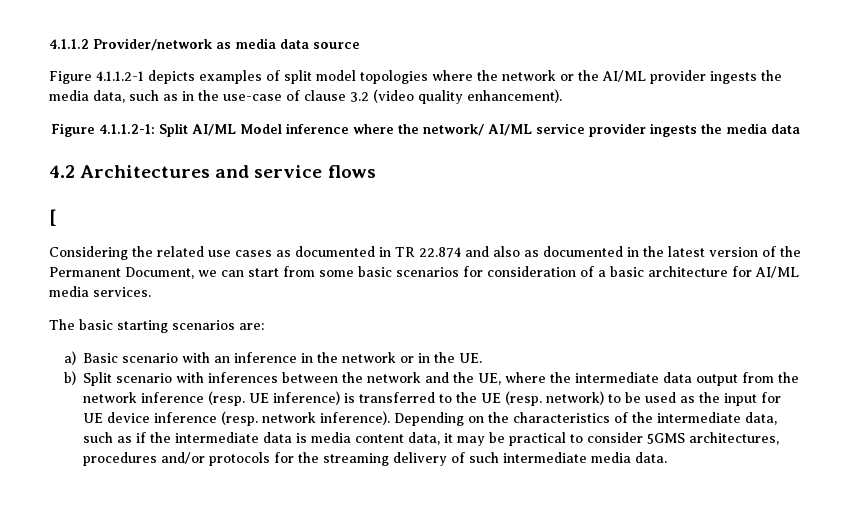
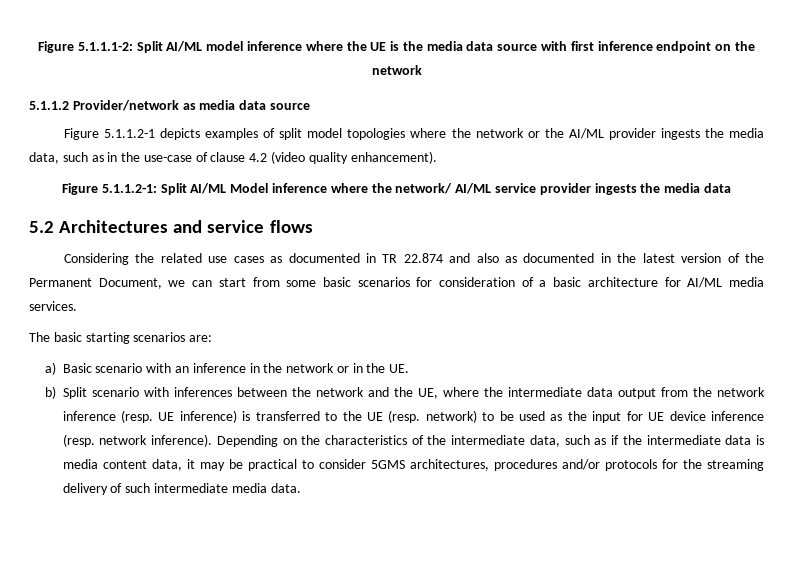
- 4.1.1.2 Provider/network as media data source
+ Figure 5.1.1.1-2: Split AI/ML model inference where the UE is the media data source with first inference endpoint on the network
+ 5.1.1.2 Provider/network as media data source
- Figure 4.1.1.2-1 depicts examples of split model topologies where the network or the AI/ML provider ingests the media data, such as in the use-case of clause 3.2 (video quality enhancement).
+ Figure 5.1.1.2-1 depicts examples of split model topologies where the network or the AI/ML provider ingests the media data, such as in the use-case of clause 4.2 (video quality enhancement).
- Figure 4.1.1.2-1: Split AI/ML Model inference where the network/ AI/ML service provider ingests the media data
+ Figure 5.1.1.2-1: Split AI/ML Model inference where the network/ AI/ML service provider ingests the media data
- 4.2 Architectures and service flows
+ 5.2 Architectures and service flows
- [

